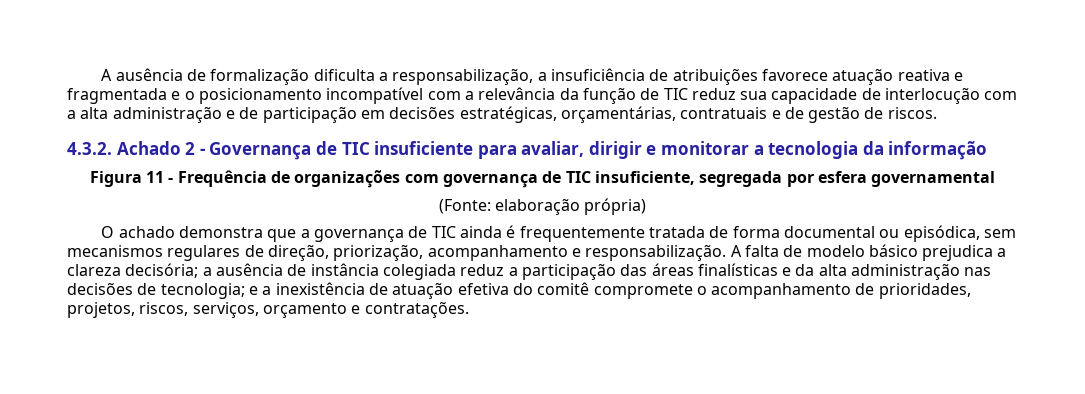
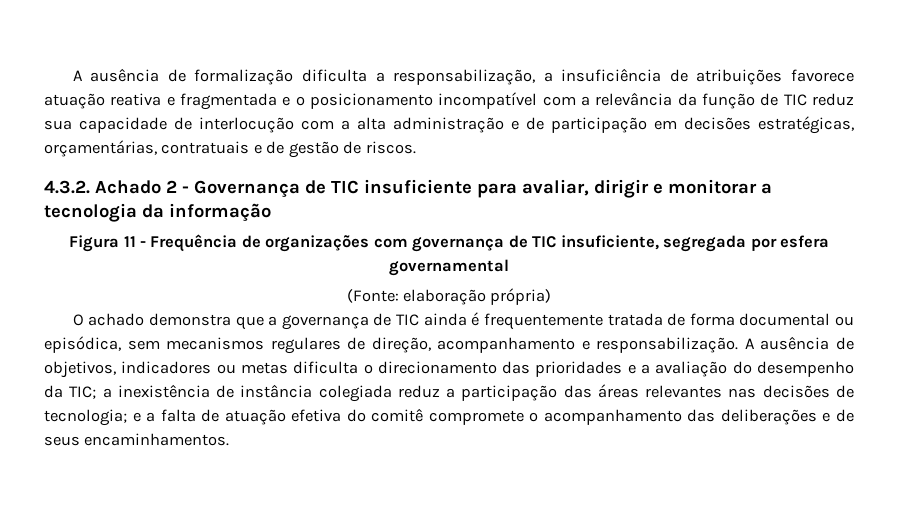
- O achado demonstra que a governança de TIC ainda é frequentemente tratada de forma documental ou episódica, sem mecanismos regulares de direção, priorização, acompanhamento e responsabilização.
+ O achado demonstra que a governança de TIC ainda é frequentemente tratada de forma documental ou episódica, sem mecanismos regulares de direção, acompanhamento e responsabilização.
- A falta de modelo básico prejudica a clareza decisória; a ausência de instância colegiada reduz a participação das áreas finalísticas e da alta administração nas decisões de tecnologia; e a inexistência de atuação efetiva do comitê compromete o acompanhamento de prioridades, projetos, riscos, serviços, orçamento e contratações.
+ A ausência de objetivos, indicadores ou metas dificulta o direcionamento das prioridades e a avaliação do desempenho da TIC; a inexistência de instância colegiada reduz a participação das áreas relevantes nas decisões de tecnologia; e a falta de atuação efetiva do comitê compromete o acompanhamento das deliberações e de seus encaminhamentos.

